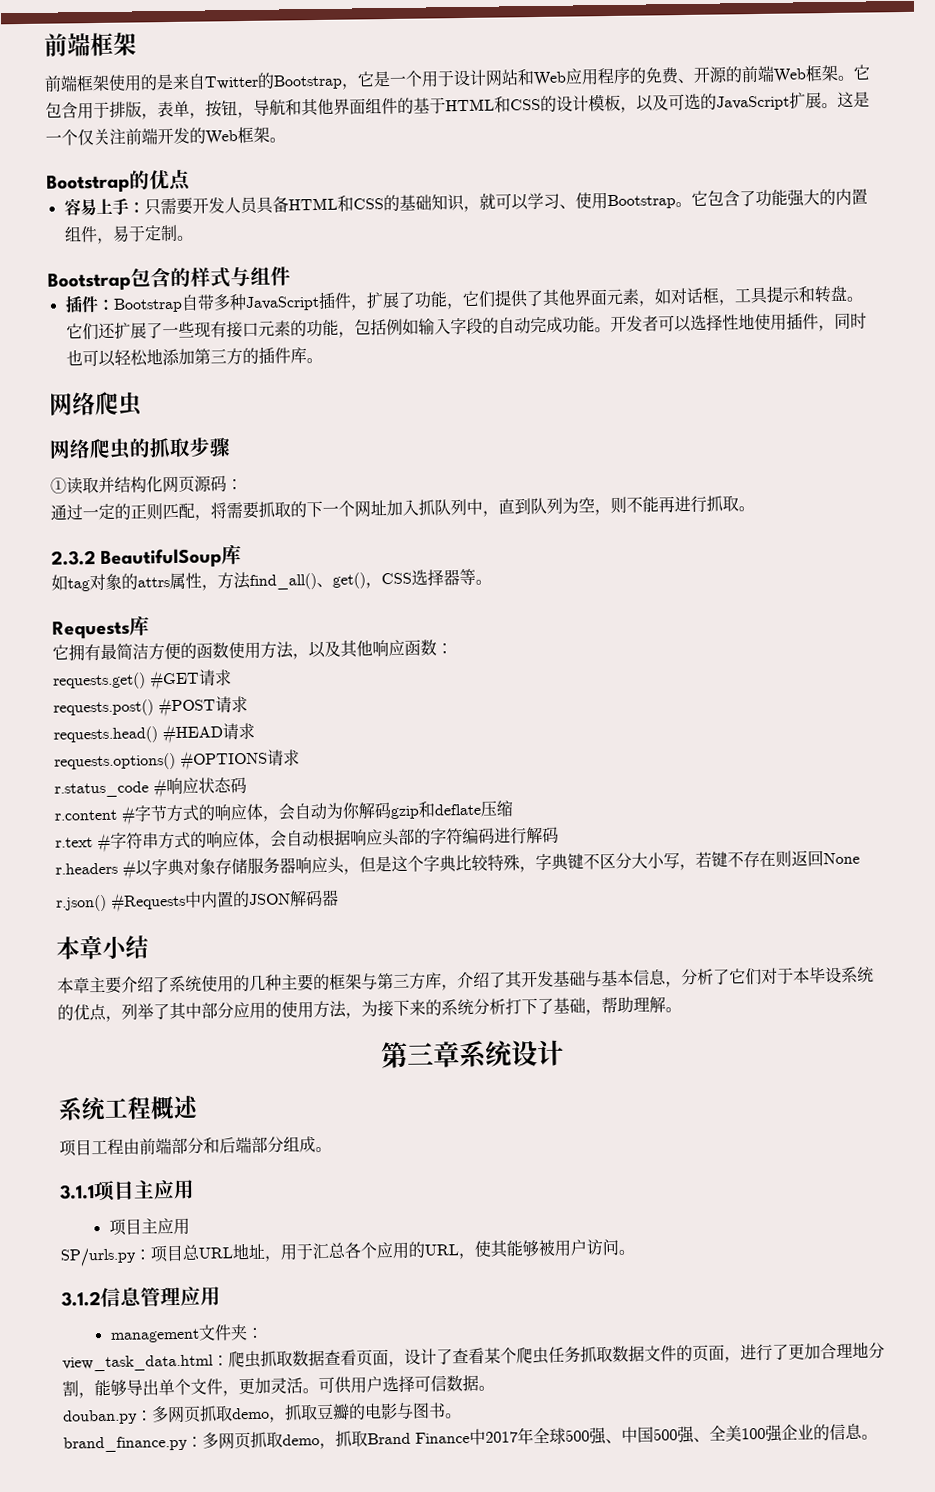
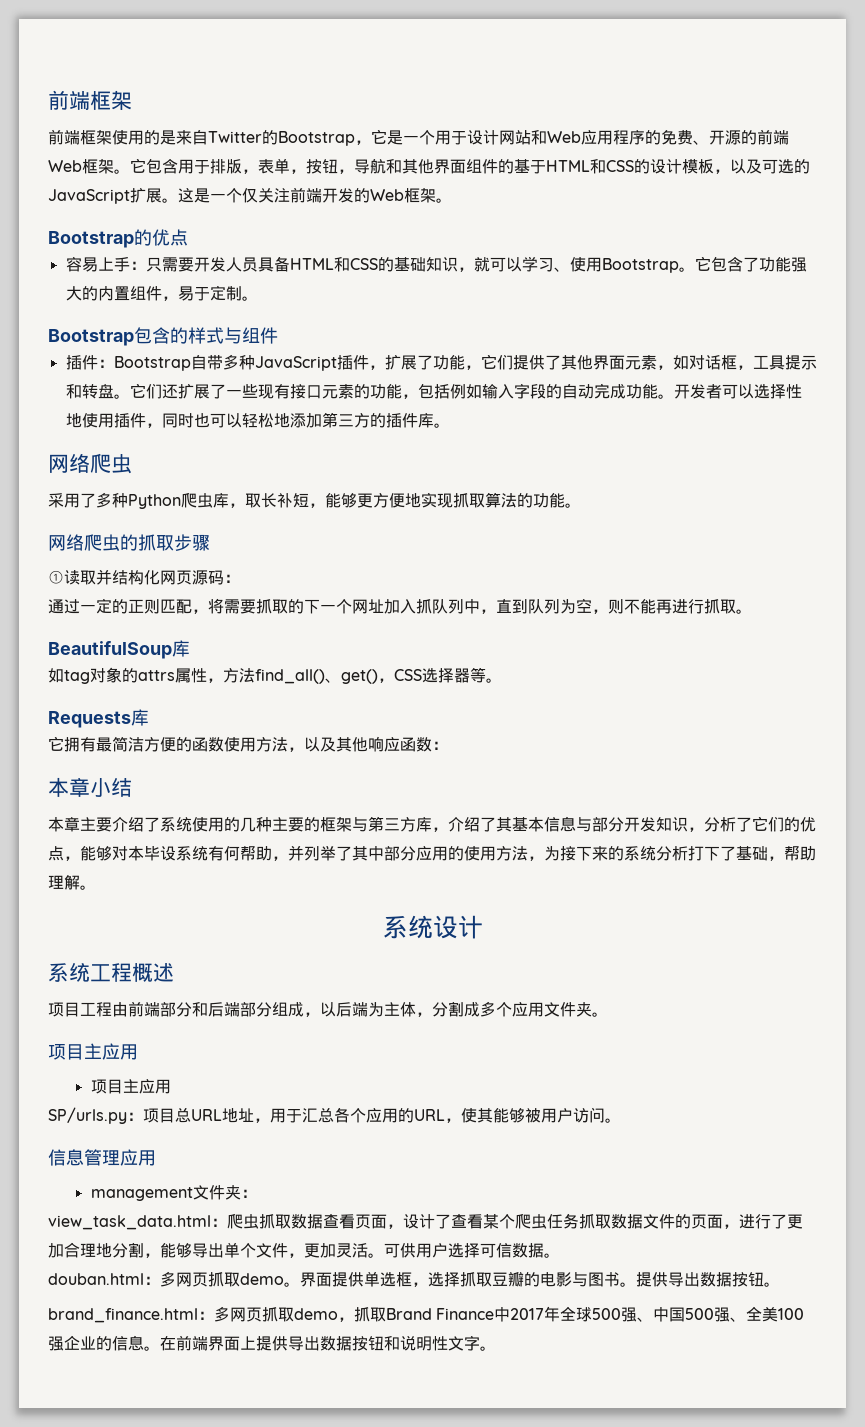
+ 采用了多种Python爬虫库，取长补短，能够更方便地实现抓取算法的功能。
- 2.3.2 BeautifulSoup库
+ BeautifulSoup库
- requests.get() #GET请求
- requests.post() #POST请求
- requests.head() #HEAD请求
- requests.options() #OPTIONS请求
- r.status_code #响应状态码
- r.content #字节方式的响应体，会自动为你解码gzip和deflate压缩
- r.text #字符串方式的响应体，会自动根据响应头部的字符编码进行解码
- r.headers #以字典对象存储服务器响应头，但是这个字典比较特殊，字典键不区分大小写，若键不存在则返回None
- r.json() #Requests中内置的JSON解码器
- 本章主要介绍了系统使用的几种主要的框架与第三方库，介绍了其开发基础与基本信息，分析了它们对于本毕设系统的优点，列举了其中部分应用的使用方法，为接下来的系统分析打下了基础，帮助理解。
+ 本章主要介绍了系统使用的几种主要的框架与第三方库，介绍了其基本信息与部分开发知识，分析了它们的优点，能够对本毕设系统有何帮助，并列举了其中部分应用的使用方法，为接下来的系统分析打下了基础，帮助理解。
- 第三章系统设计
+ 系统设计
- 项目工程由前端部分和后端部分组成。
- 3.1.1项目主应用
+ 项目工程由前端部分和后端部分组成，以后端为主体，分割成多个应用文件夹。
+ 项目主应用
- 3.1.2信息管理应用
+ 信息管理应用
- douban.py：多网页抓取demo，抓取豆瓣的电影与图书。
- brand_finance.py：多网页抓取demo，抓取Brand Finance中2017年全球500强、中国500强、全美100强企业的信息。
+ douban.html：多网页抓取demo。界面提供单选框，选择抓取豆瓣的电影与图书。提供导出数据按钮。
+ brand_finance.html：多网页抓取demo，抓取Brand Finance中2017年全球500强、中国500强、全美100强企业的信息。
+ 在前端界面上提供导出数据按钮和说明性文字。

